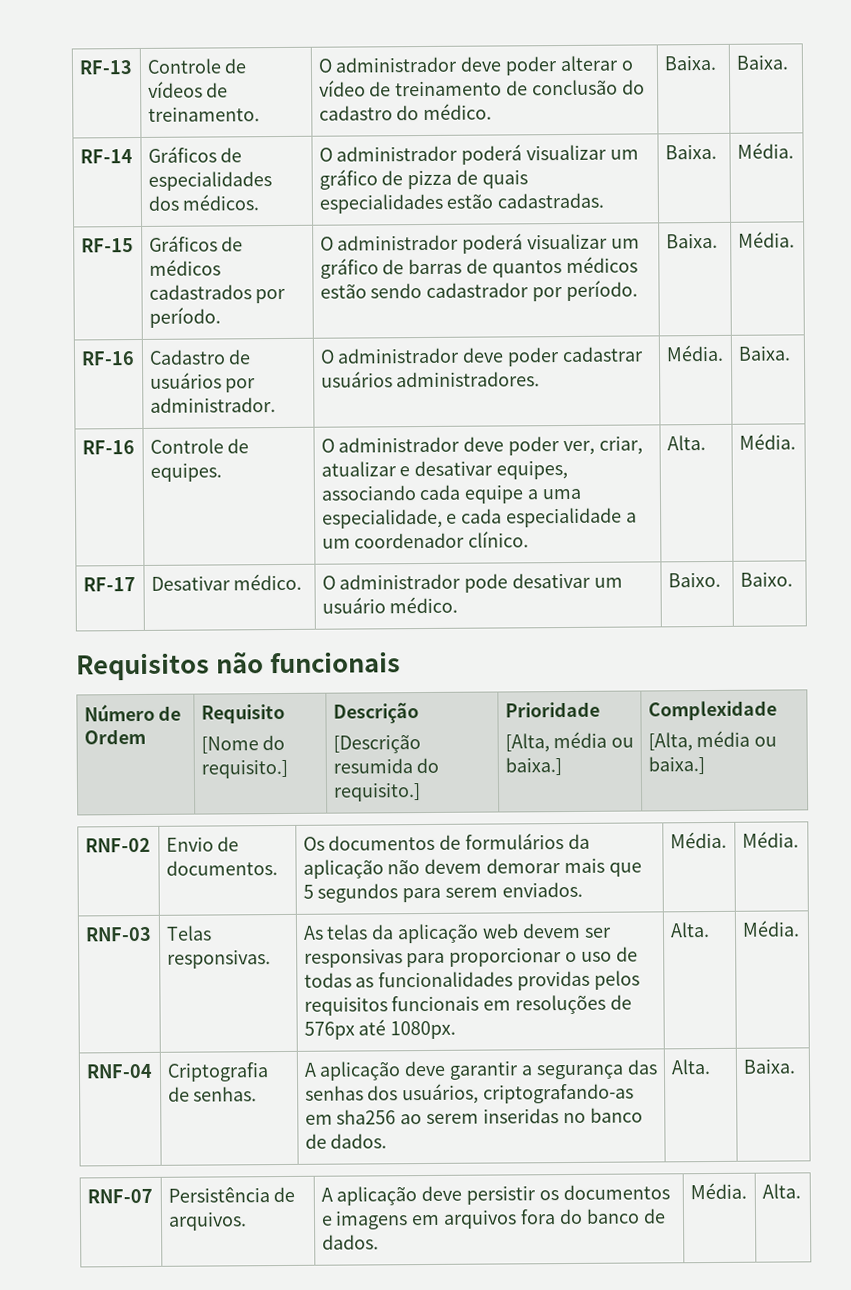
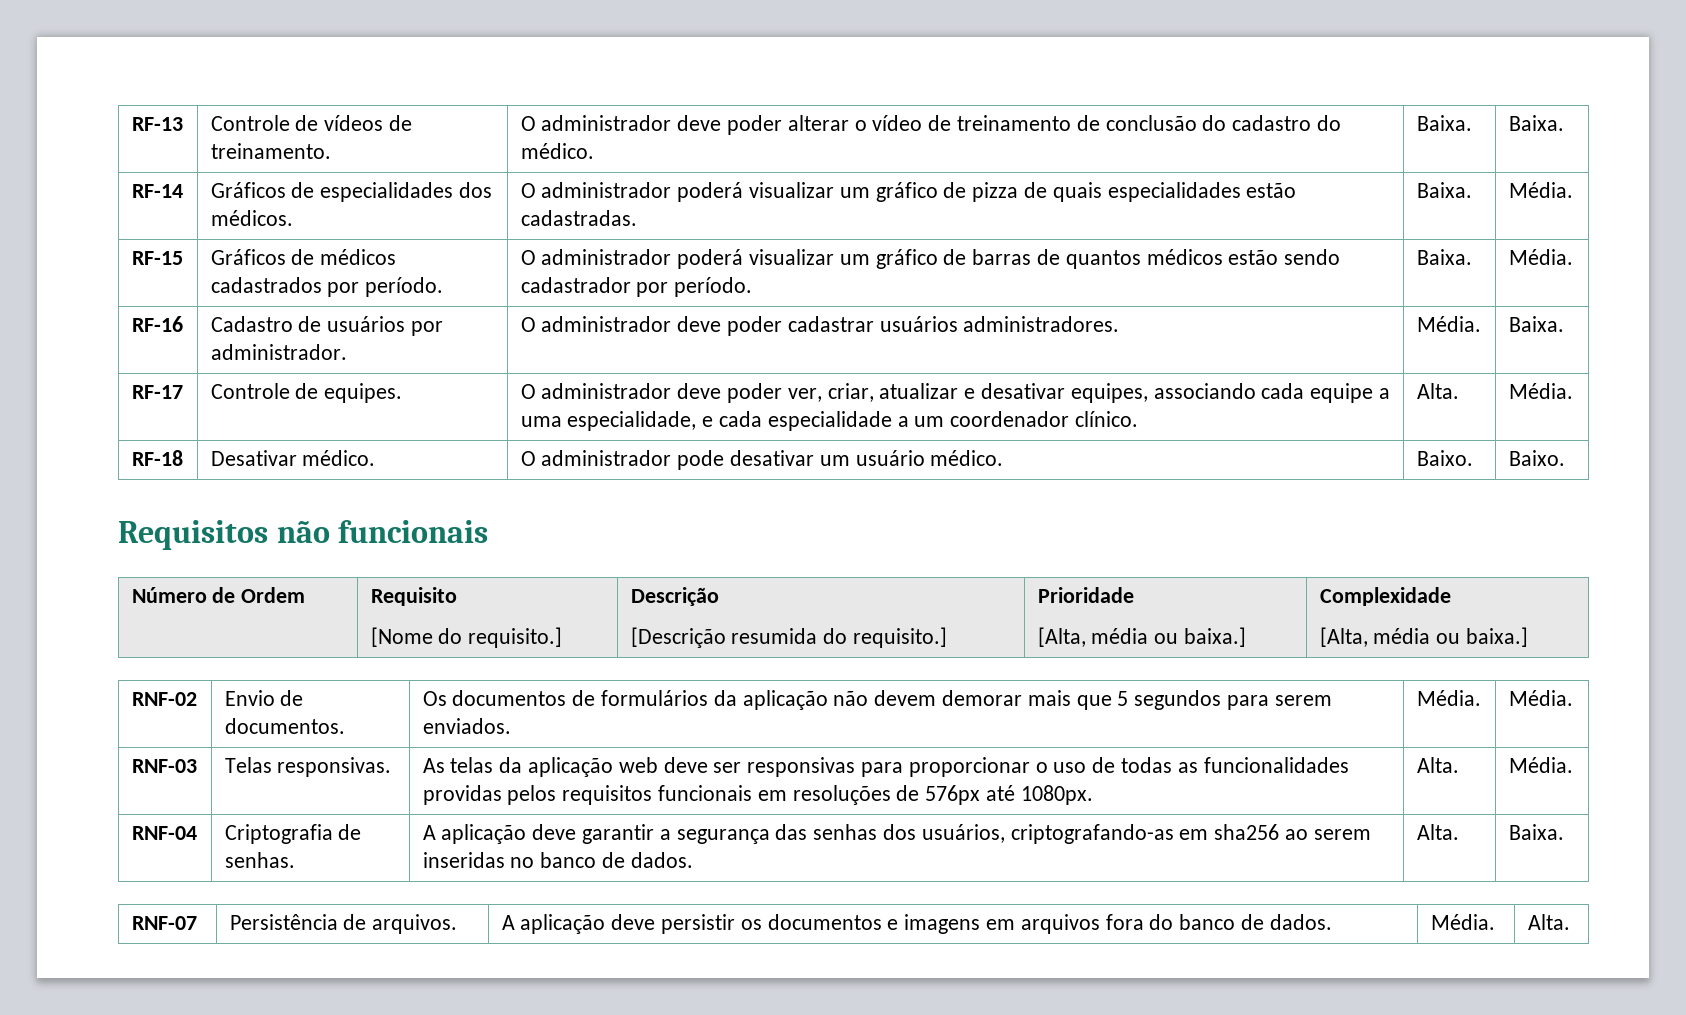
- RF-16 | Controle de equipes. | O administrador deve poder ver, criar, atualizar e desativar equipes, associando cada equipe a uma especialidade, e cada especialidade a um coordenador clínico. | Alta. | Média.
+ RF-17 | Controle de equipes. | O administrador deve poder ver, criar, atualizar e desativar equipes, associando cada equipe a uma especialidade, e cada especialidade a um coordenador clínico. | Alta. | Média.
- RF-17 | Desativar médico. | O administrador pode desativar um usuário médico. | Baixo. | Baixo.
+ RF-18 | Desativar médico. | O administrador pode desativar um usuário médico. | Baixo. | Baixo.
- RNF-03 | Telas responsivas. | As telas da aplicação web devem ser responsivas para proporcionar o uso de todas as funcionalidades providas pelos requisitos funcionais em resoluções de 576px até 1080px. | Alta. | Média.
+ RNF-03 | Telas responsivas. | As telas da aplicação web deve ser responsivas para proporcionar o uso de todas as funcionalidades providas pelos requisitos funcionais em resoluções de 576px até 1080px. | Alta. | Média.

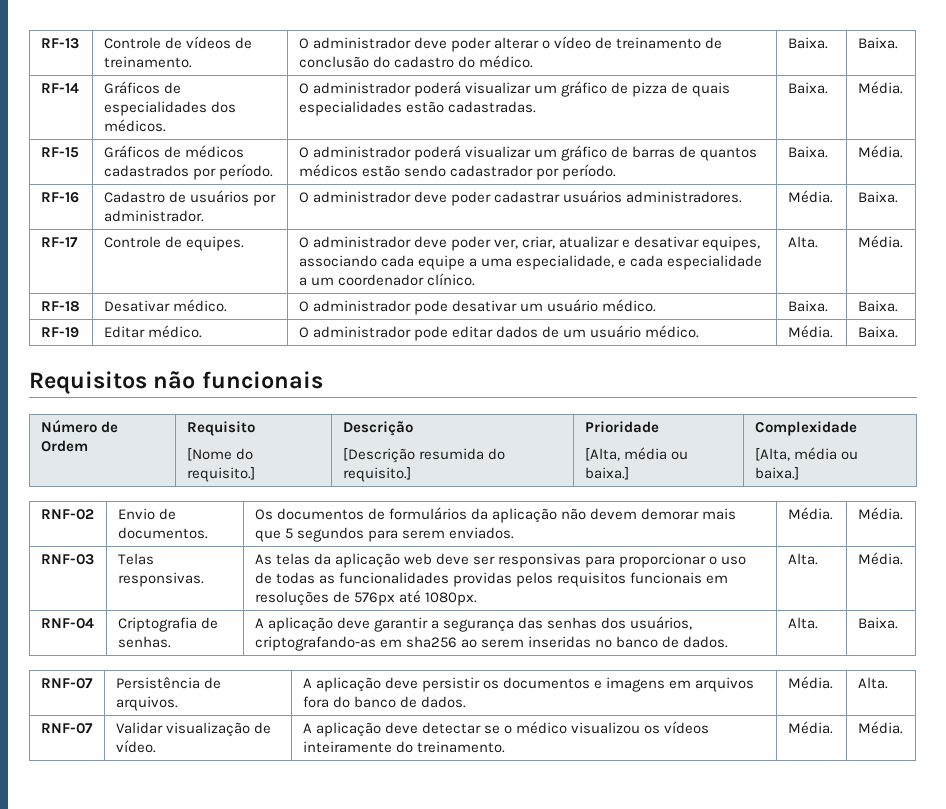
- RF-18 | Desativar médico. | O administrador pode desativar um usuário médico. | Baixo. | Baixo.
+ RF-18 | Desativar médico. | O administrador pode desativar um usuário médico. | Baixa. | Baixa.
+ RF-19 | Editar médico. | O administrador pode editar dados de um usuário médico. | Média. | Baixa.
+ RNF-07 | Validar visualização de vídeo. | A aplicação deve detectar se o médico visualizou os vídeos inteiramente do treinamento. | Média. | Média.

